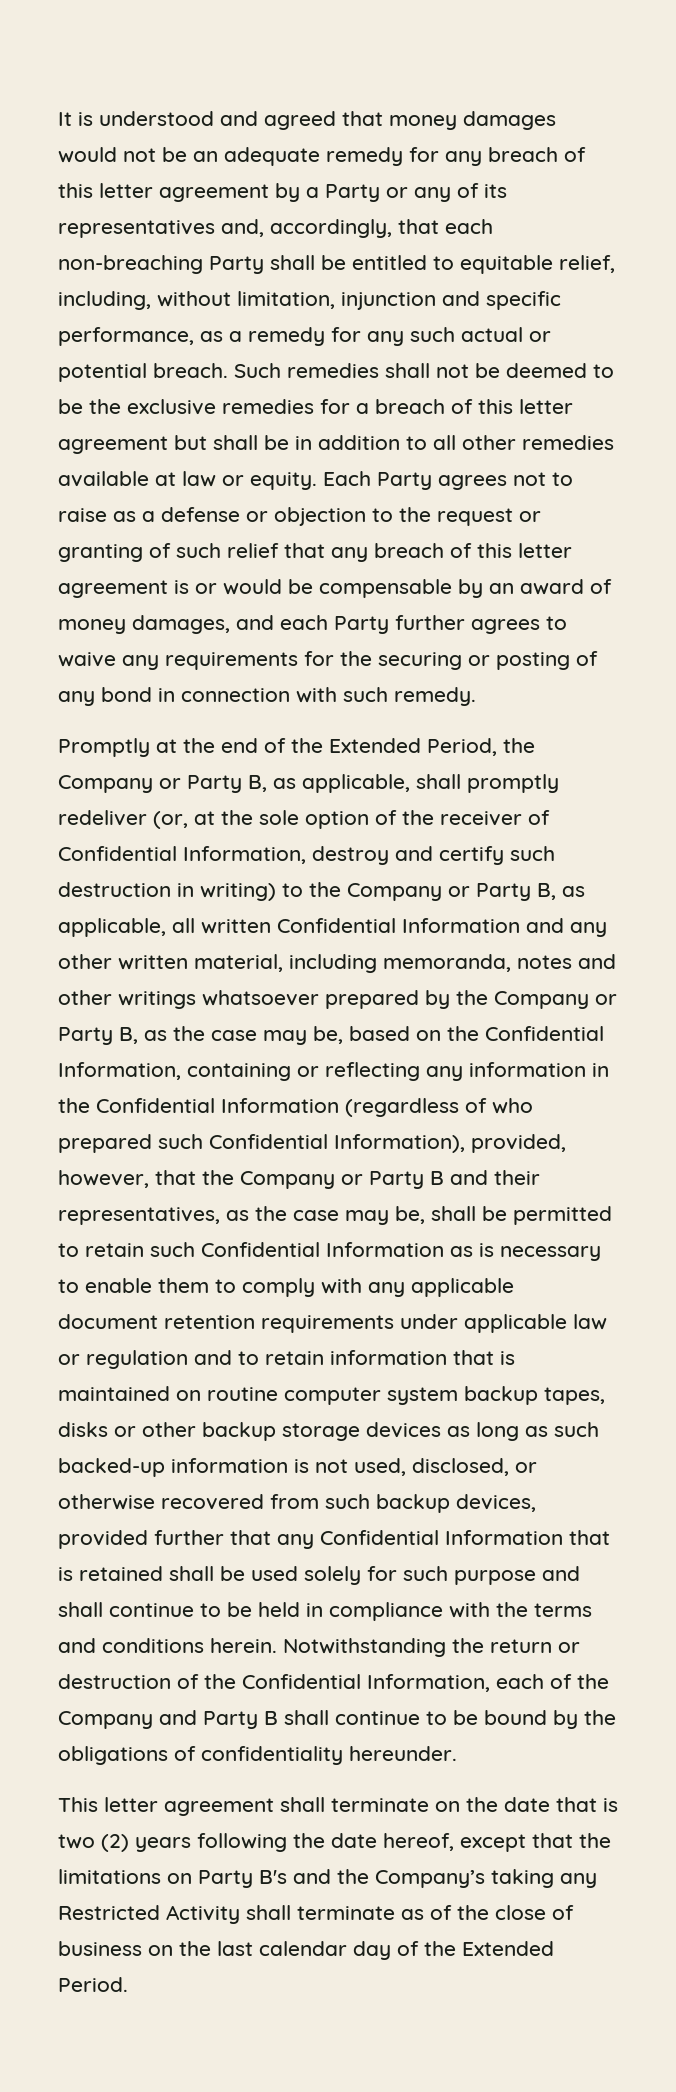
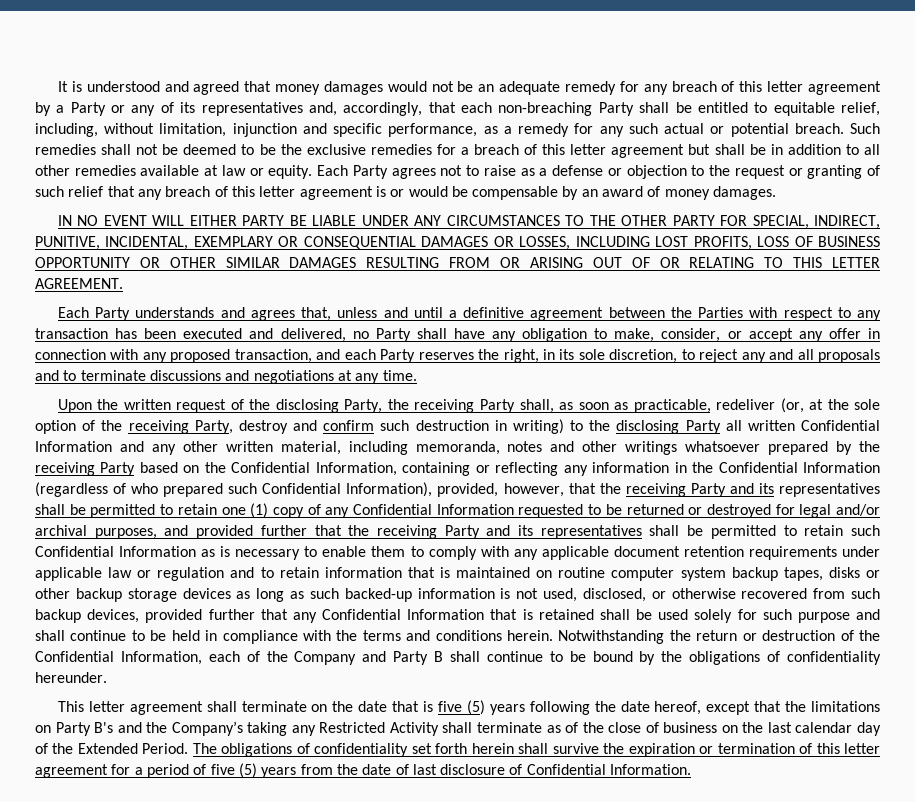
- Each Party agrees not to raise as a defense or objection to the request or granting of such relief that any breach of this letter agreement is or would be compensable by an award of money damages, and each Party further agrees to waive any requirements for the securing or posting of any bond in connection with such remedy.
- Promptly at the end of the Extended Period, the Company or Party B, as applicable, shall promptly redeliver (or, at the sole option of the receiver of Confidential Information, destroy and certify such destruction in writing) to the Company or Party B, as applicable, all written Confidential Information and any other written material, including memoranda, notes and other writings whatsoever prepared by the Company or Party B, as the case may be, based on the Confidential Information, containing or reflecting any information in the Confidential Information (regardless of who prepared such Confidential Information), provided, however, that the Company or Party B and their representatives, as the case may be, shall be permitted to retain such Confidential Information as is necessary to enable them to comply with any applicable document retention requirements under applicable law or regulation and to retain information that is maintained on routine computer system backup tapes, disks or other backup storage devices as long as such backed-up information is not used, disclosed, or otherwise recovered from such backup devices, provided further that any Confidential Information that is retained shall be used solely for such purpose and shall continue to be held in compliance with the terms and conditions herein.
+ Each Party agrees not to raise as a defense or objection to the request or granting of such relief that any breach of this letter agreement is or would be compensable by an award of money damages.
+ IN NO EVENT WILL EITHER PARTY BE LIABLE UNDER ANY CIRCUMSTANCES TO THE OTHER PARTY FOR SPECIAL, INDIRECT, PUNITIVE, INCIDENTAL, EXEMPLARY OR CONSEQUENTIAL DAMAGES OR LOSSES, INCLUDING LOST PROFITS, LOSS OF BUSINESS OPPORTUNITY OR OTHER SIMILAR DAMAGES RESULTING FROM OR ARISING OUT OF OR RELATING TO THIS LETTER AGREEMENT.
+ Each Party understands and agrees that, unless and until a definitive agreement between the Parties with respect to any transaction has been executed and delivered, no Party shall have any obligation to make, consider, or accept any offer in connection with any proposed transaction, and each Party reserves the right, in its sole discretion, to reject any and all proposals and to terminate discussions and negotiations at any time.
+ Upon the written request of the disclosing Party, the receiving Party shall, as soon as practicable, redeliver (or, at the sole option of the receiving Party, destroy and confirm such destruction in writing) to the disclosing Party all written Confidential Information and any other written material, including memoranda, notes and other writings whatsoever prepared by the receiving Party based on the Confidential Information, containing or reflecting any information in the Confidential Information (regardless of who prepared such Confidential Information), provided, however, that the receiving Party and its representatives shall be permitted to retain one (1) copy of any Confidential Information requested to be returned or destroyed for legal and/or archival purposes, and provided further that the receiving Party and its representatives shall be permitted to retain such Confidential Information as is necessary to enable them to comply with any applicable document retention requirements under applicable law or regulation and to retain information that is maintained on routine computer system backup tapes, disks or other backup storage devices as long as such backed-up information is not used, disclosed, or otherwise recovered from such backup devices, provided further that any Confidential Information that is retained shall be used solely for such purpose and shall continue to be held in compliance with the terms and conditions herein.
- This letter agreement shall terminate on the date that is two (2) years following the date hereof, except that the limitations on Party B's and the Company’s taking any Restricted Activity shall terminate as of the close of business on the last calendar day of the Extended Period.
+ This letter agreement shall terminate on the date that is five (5) years following the date hereof, except that the limitations on Party B's and the Company’s taking any Restricted Activity shall terminate as of the close of business on the last calendar day of the Extended Period.
+ The obligations of confidentiality set forth herein shall survive the expiration or termination of this letter agreement for a period of five (5) years from the date of last disclosure of Confidential Information.

